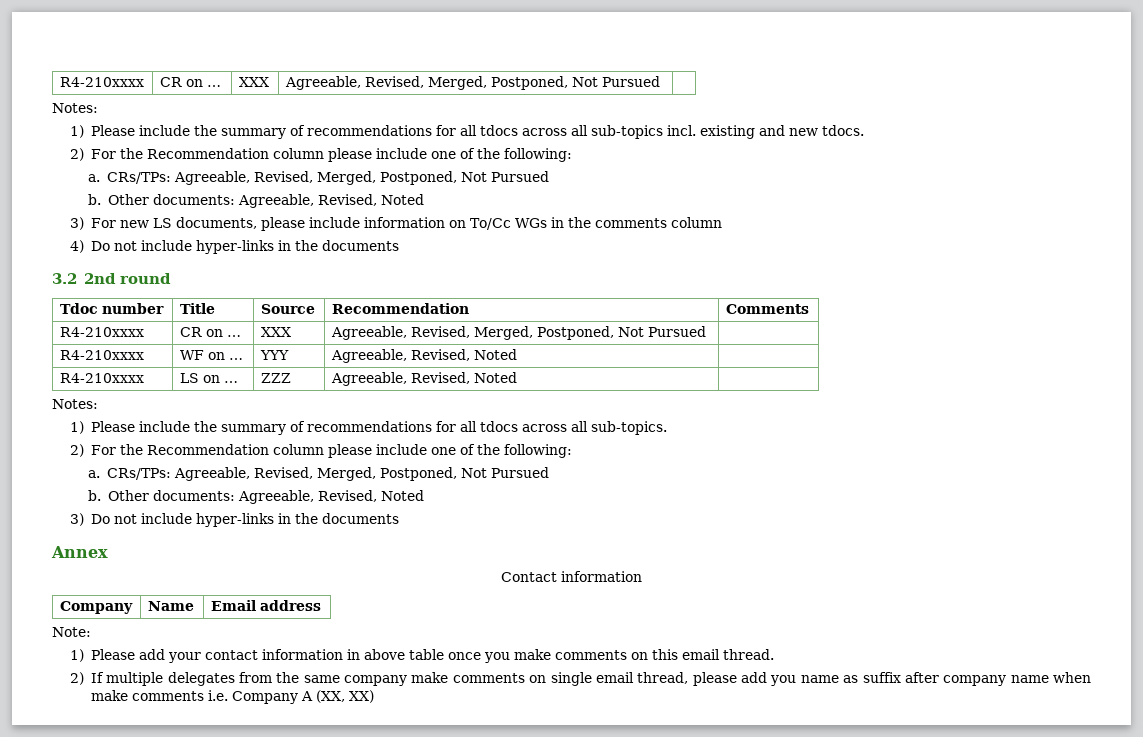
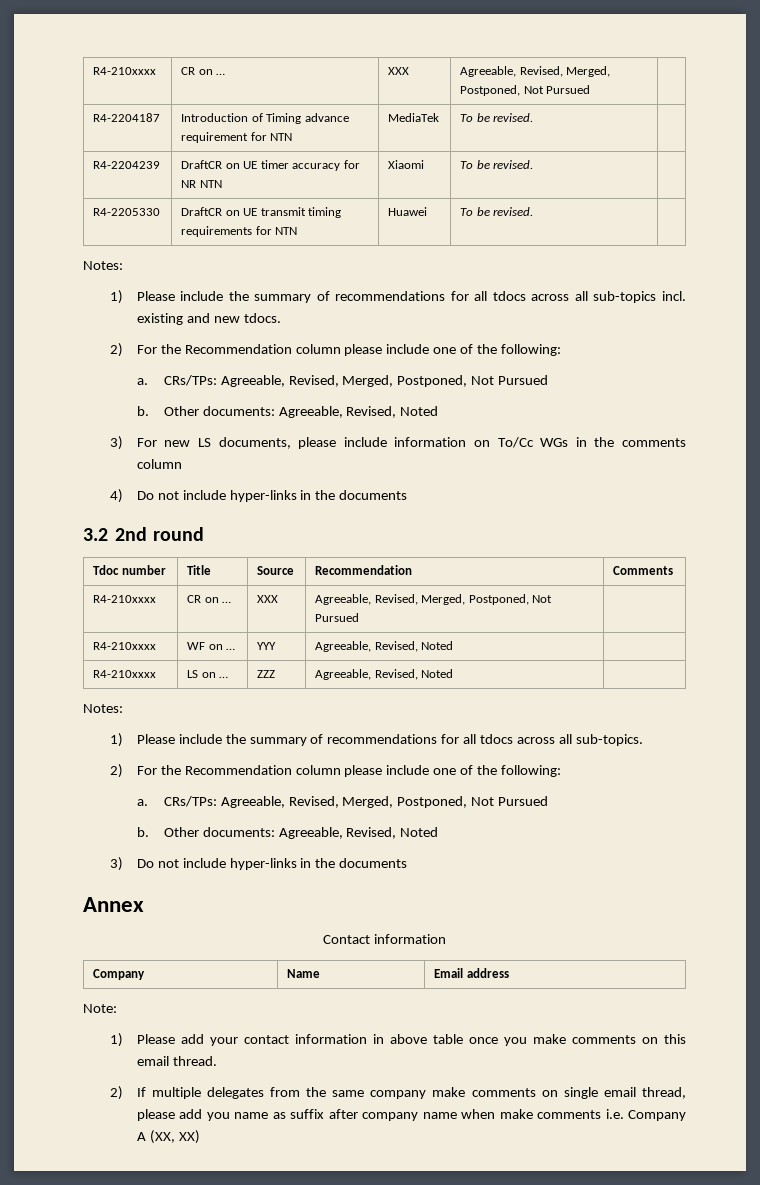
+ R4-2204187 | Introduction of Timing advance requirement for NTN | MediaTek | To be revised. |
+ R4-2204239 | DraftCR on UE timer accuracy for NR NTN | Xiaomi | To be revised. |
+ R4-2205330 | DraftCR on UE transmit timing requirements for NTN | Huawei | To be revised. |

